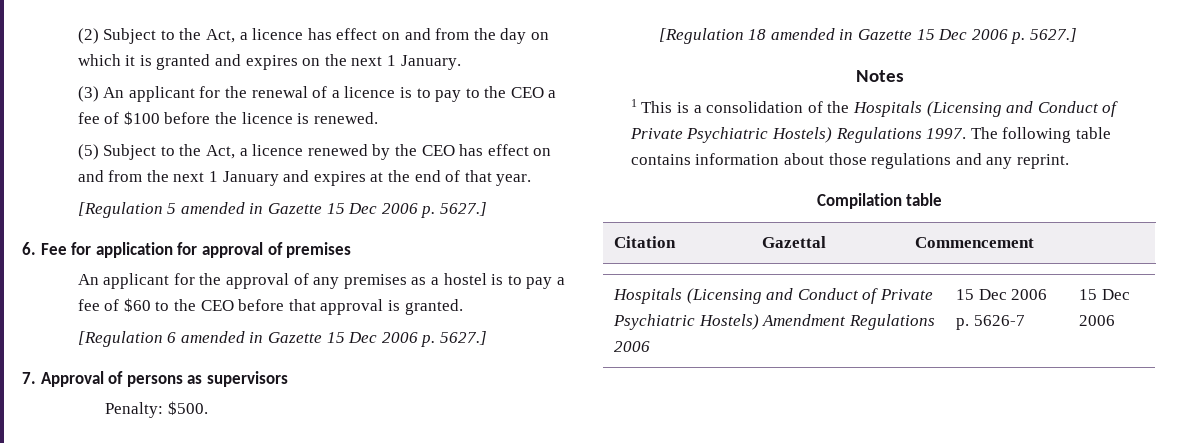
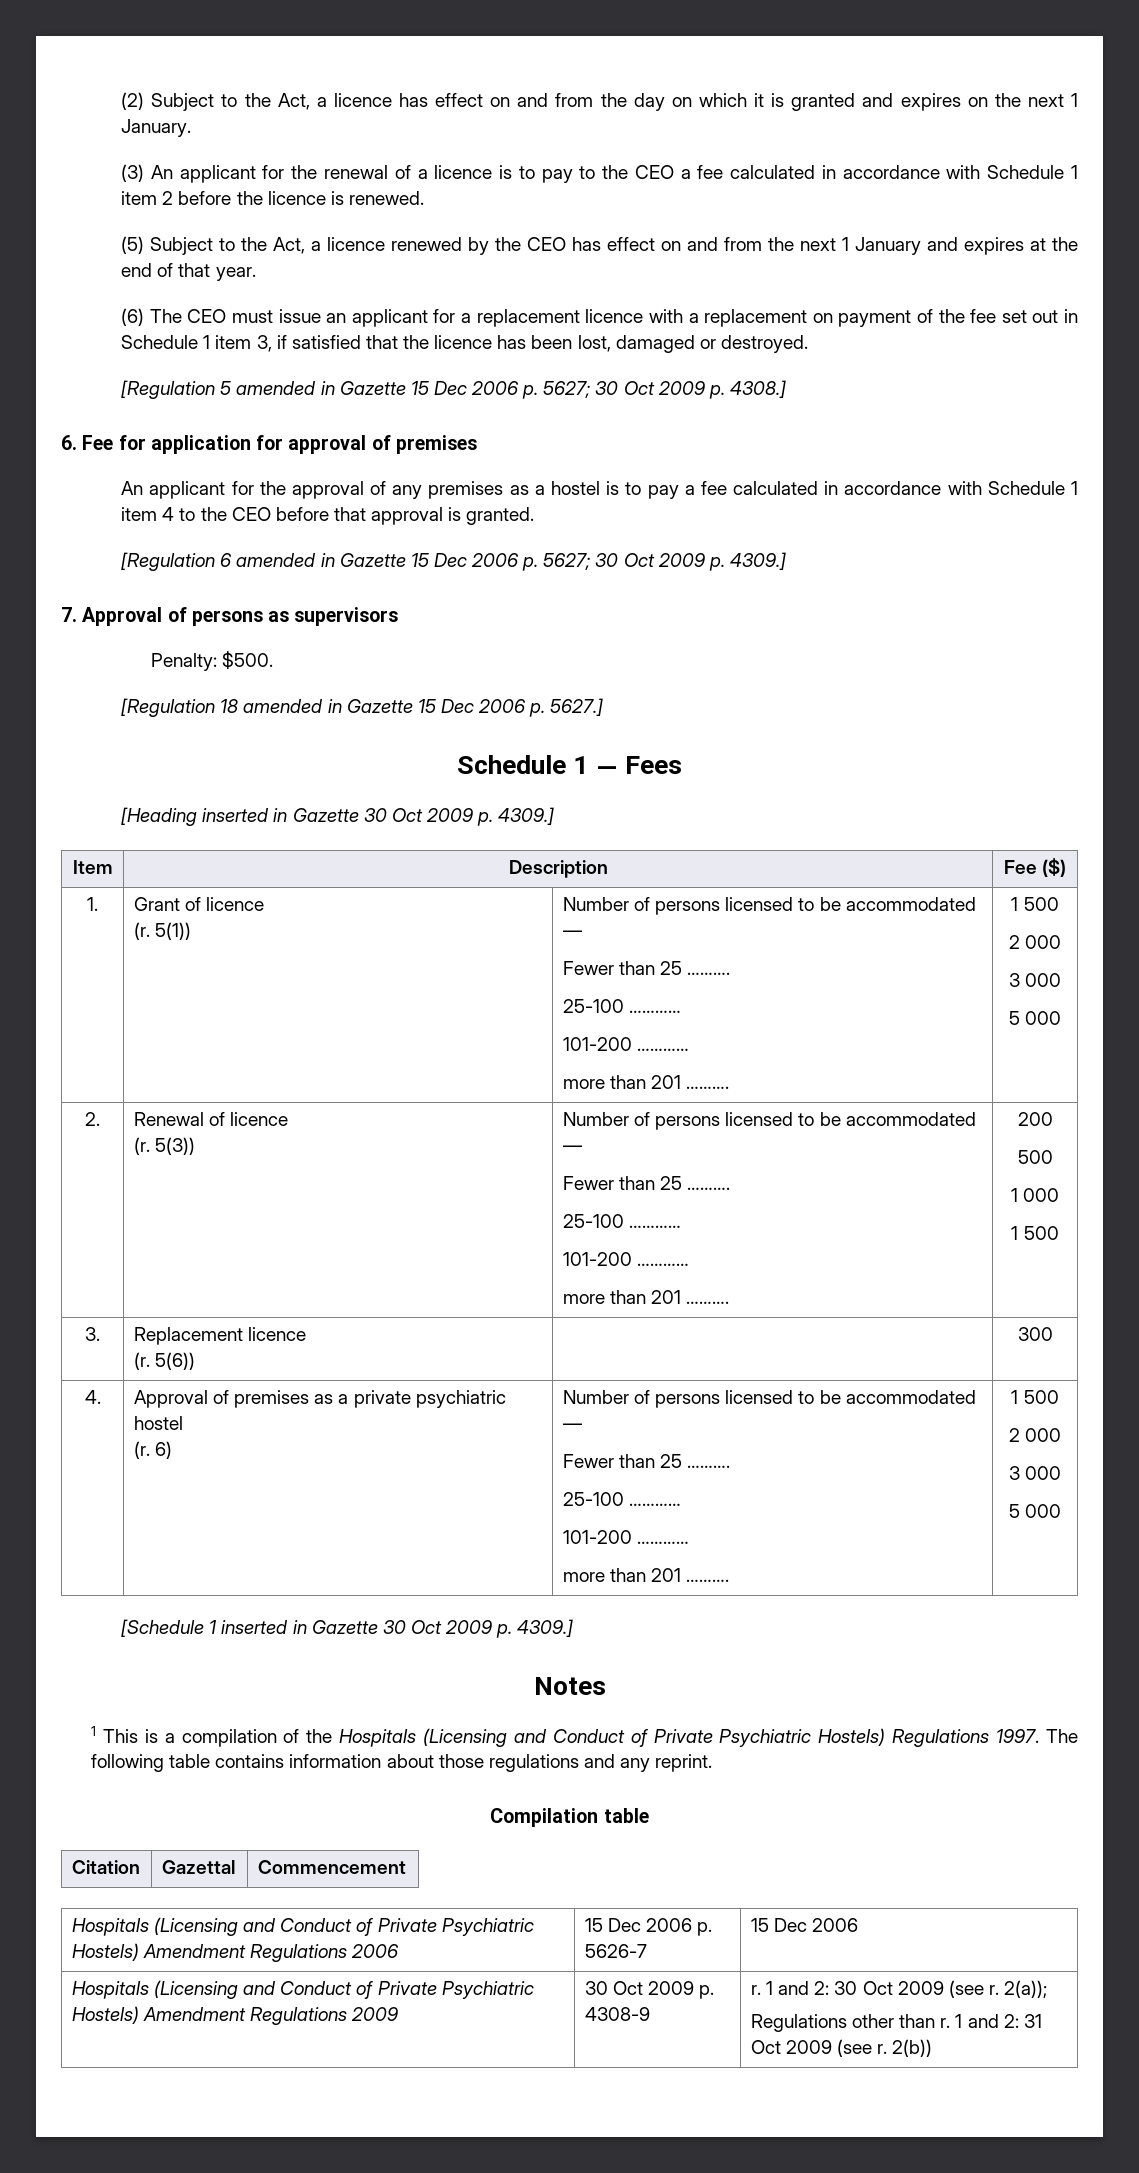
- (3) An applicant for the renewal of a licence is to pay to the CEO a fee of $100 before the licence is renewed.
+ (3) An applicant for the renewal of a licence is to pay to the CEO a fee calculated in accordance with Schedule 1 item 2 before the licence is renewed.
+ (6) The CEO must issue an applicant for a replacement licence with a replacement on payment of the fee set out in Schedule 1 item 3, if satisfied that the licence has been lost, damaged or destroyed.
- [Regulation 5 amended in Gazette 15 Dec 2006 p. 5627.]
+ [Regulation 5 amended in Gazette 15 Dec 2006 p. 5627; 30 Oct 2009 p. 4308.]
- An applicant for the approval of any premises as a hostel is to pay a fee of $60 to the CEO before that approval is granted.
+ An applicant for the approval of any premises as a hostel is to pay a fee calculated in accordance with Schedule 1 item 4 to the CEO before that approval is granted.
- [Regulation 6 amended in Gazette 15 Dec 2006 p. 5627.]
+ [Regulation 6 amended in Gazette 15 Dec 2006 p. 5627; 30 Oct 2009 p. 4309.]
+ Schedule 1 — Fees
+ [Heading inserted in Gazette 30 Oct 2009 p. 4309.]
+ Item | Description | Fee ($)
+ 1. | Grant of licence
+ (r. 5(1)) | Number of persons licensed to be accommodated —
+ Fewer than 25 ……….
+ 25-100 …………
+ 101-200 …………
+ more than 201 ………. | 1 500
+ 2 000
+ 3 000
+ 5 000
+ 2. | Renewal of licence
+ (r. 5(3)) | Number of persons licensed to be accommodated —
+ Fewer than 25 ……….
+ 25-100 …………
+ 101-200 …………
+ more than 201 ………. | 200
+ 500
+ 1 000
+ 1 500
+ 3. | Replacement licence
+ (r. 5(6)) | | 300
+ 4. | Approval of premises as a private psychiatric hostel
+ (r. 6) | Number of persons licensed to be accommodated —
+ Fewer than 25 ……….
+ 25-100 …………
+ 101-200 …………
+ more than 201 ………. | 1 500
+ 2 000
+ 3 000
+ 5 000
+ [Schedule 1 inserted in Gazette 30 Oct 2009 p. 4309.]
- 1 This is a consolidation of the Hospitals (Licensing and Conduct of Private Psychiatric Hostels) Regulations 1997.
+ 1 This is a compilation of the Hospitals (Licensing and Conduct of Private Psychiatric Hostels) Regulations 1997.
+ Hospitals (Licensing and Conduct of Private Psychiatric Hostels) Amendment Regulations 2009 | 30 Oct 2009 p. 4308-9 | r. 1 and 2: 30 Oct 2009 (see r. 2(a));
+ Regulations other than r. 1 and 2: 31 Oct 2009 (see r. 2(b))

